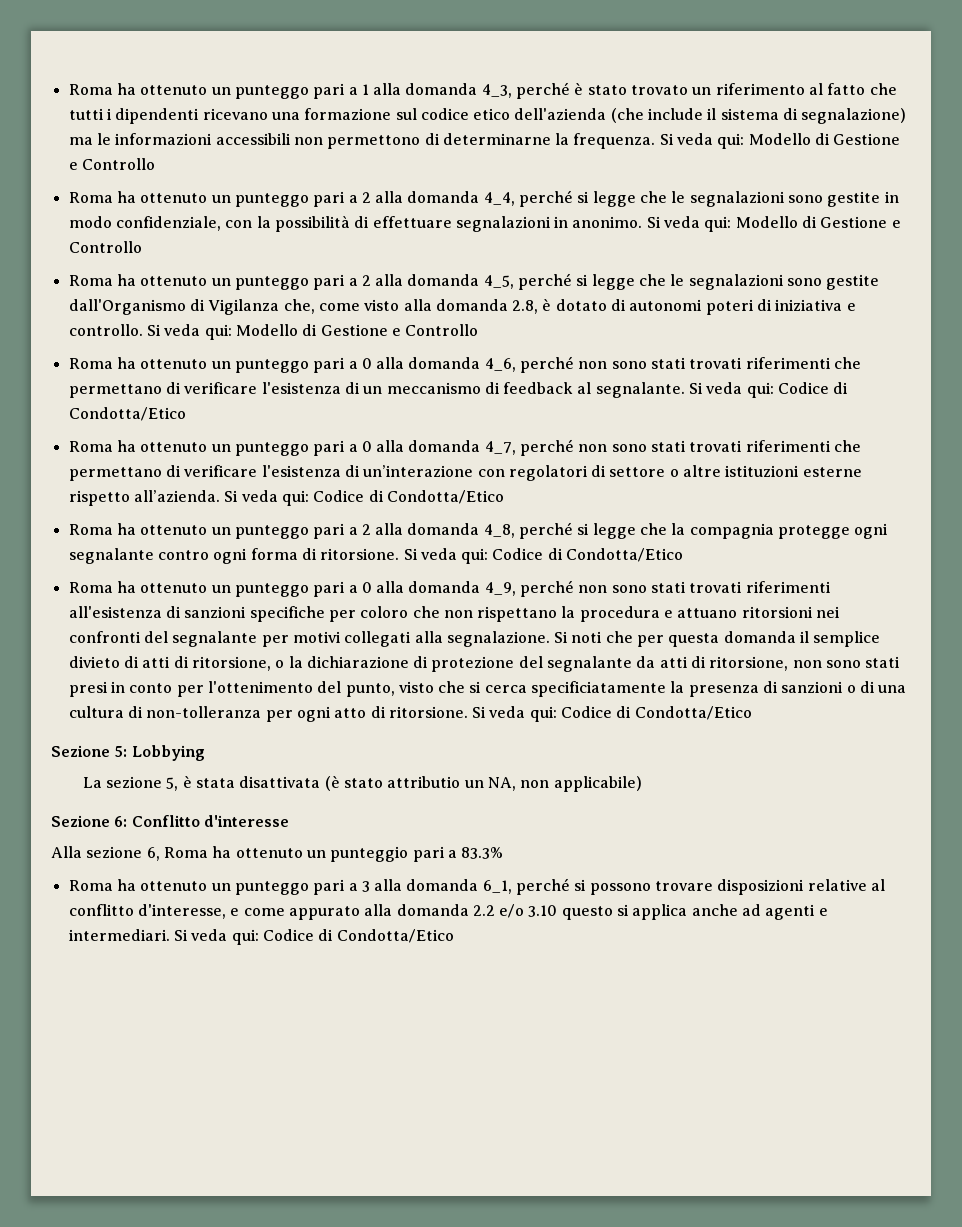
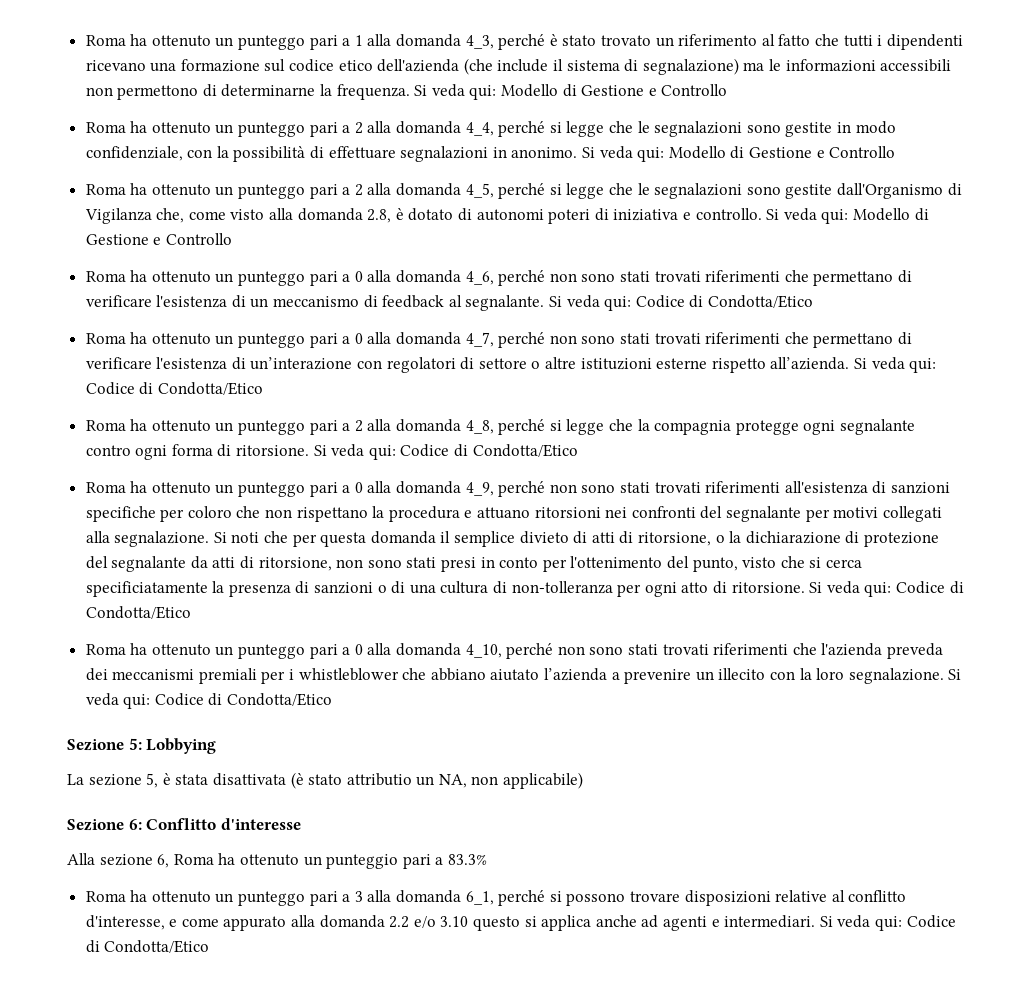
+ Roma ha ottenuto un punteggo pari a 0 alla domanda 4_10, perché non sono stati trovati riferimenti che l'azienda preveda dei meccanismi premiali per i whistleblower che abbiano aiutato l’azienda a prevenire un illecito con la loro segnalazione. Si veda qui: Codice di Condotta/Etico

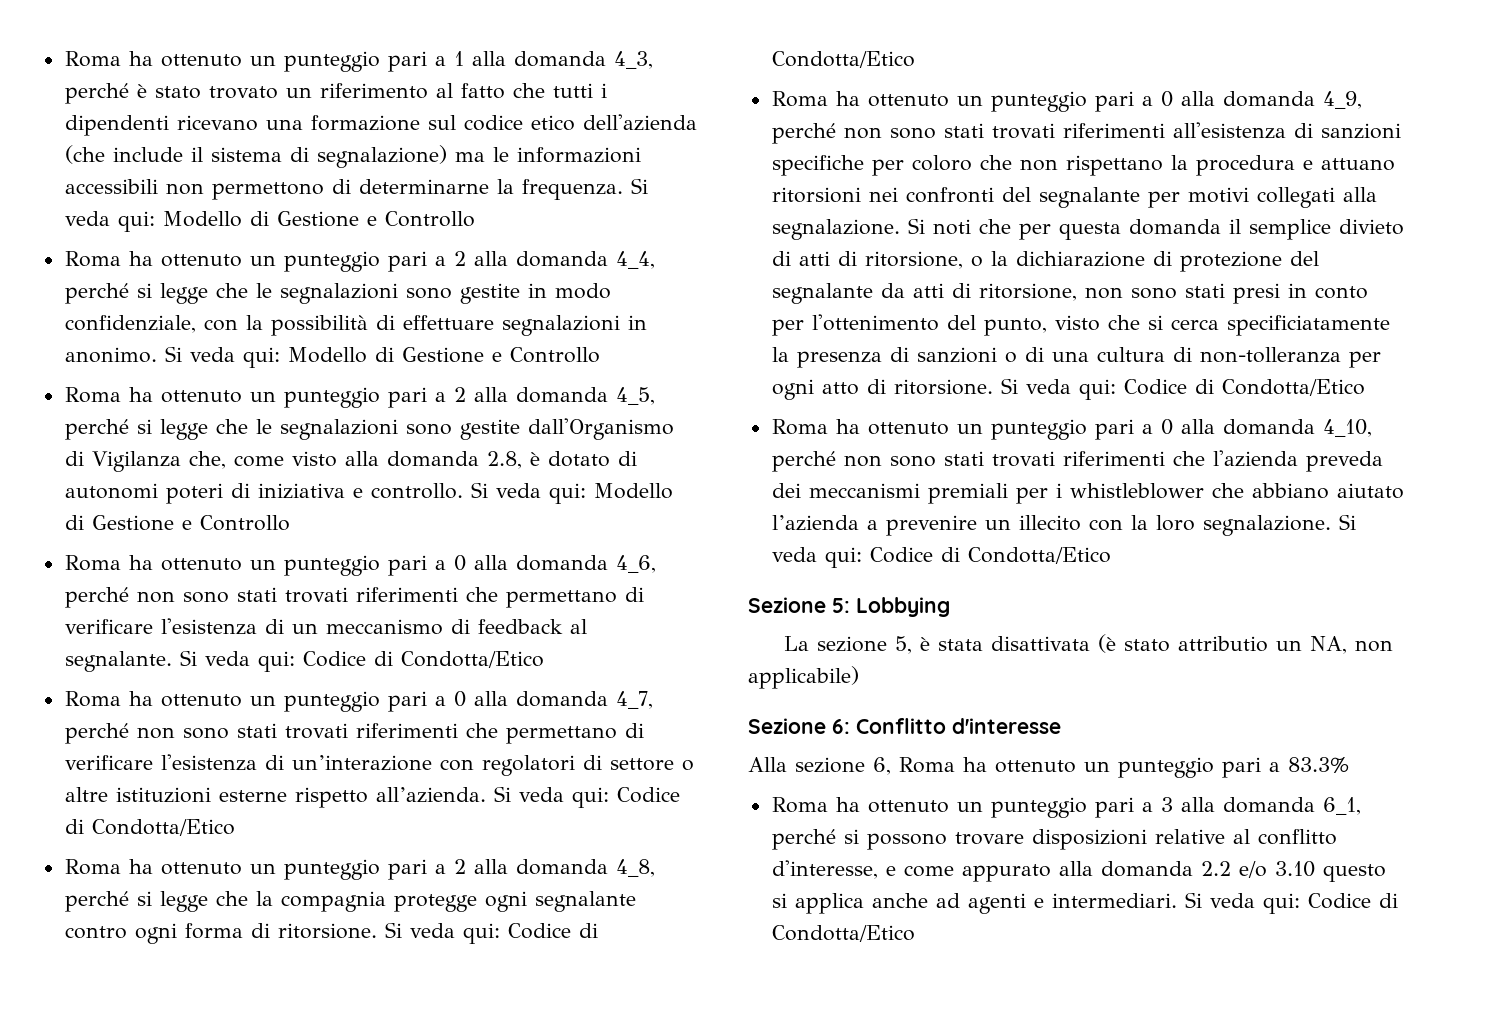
- Roma ha ottenuto un punteggo pari a 1 alla domanda 4_3, perché è stato trovato un riferimento al fatto che tutti i dipendenti ricevano una formazione sul codice etico dell'azienda (che include il sistema di segnalazione) ma le informazioni accessibili non permettono di determinarne la frequenza.
+ Roma ha ottenuto un punteggio pari a 1 alla domanda 4_3, perché è stato trovato un riferimento al fatto che tutti i dipendenti ricevano una formazione sul codice etico dell'azienda (che include il sistema di segnalazione) ma le informazioni accessibili non permettono di determinarne la frequenza.
- Roma ha ottenuto un punteggo pari a 2 alla domanda 4_4, perché si legge che le segnalazioni sono gestite in modo confidenziale, con la possibilità di effettuare segnalazioni in anonimo.
+ Roma ha ottenuto un punteggio pari a 2 alla domanda 4_4, perché si legge che le segnalazioni sono gestite in modo confidenziale, con la possibilità di effettuare segnalazioni in anonimo.
- Roma ha ottenuto un punteggo pari a 2 alla domanda 4_5, perché si legge che le segnalazioni sono gestite dall'Organismo di Vigilanza che, come visto alla domanda 2.8, è dotato di autonomi poteri di iniziativa e controllo.
+ Roma ha ottenuto un punteggio pari a 2 alla domanda 4_5, perché si legge che le segnalazioni sono gestite dall'Organismo di Vigilanza che, come visto alla domanda 2.8, è dotato di autonomi poteri di iniziativa e controllo.
- Roma ha ottenuto un punteggo pari a 0 alla domanda 4_6, perché non sono stati trovati riferimenti che permettano di verificare l'esistenza di un meccanismo di feedback al segnalante.
+ Roma ha ottenuto un punteggio pari a 0 alla domanda 4_6, perché non sono stati trovati riferimenti che permettano di verificare l'esistenza di un meccanismo di feedback al segnalante.
- Roma ha ottenuto un punteggo pari a 0 alla domanda 4_7, perché non sono stati trovati riferimenti che permettano di verificare l'esistenza di un’interazione con regolatori di settore o altre istituzioni esterne rispetto all’azienda.
+ Roma ha ottenuto un punteggio pari a 0 alla domanda 4_7, perché non sono stati trovati riferimenti che permettano di verificare l'esistenza di un’interazione con regolatori di settore o altre istituzioni esterne rispetto all’azienda.
- Roma ha ottenuto un punteggo pari a 2 alla domanda 4_8, perché si legge che la compagnia protegge ogni segnalante contro ogni forma di ritorsione.
+ Roma ha ottenuto un punteggio pari a 2 alla domanda 4_8, perché si legge che la compagnia protegge ogni segnalante contro ogni forma di ritorsione.
- Roma ha ottenuto un punteggo pari a 0 alla domanda 4_9, perché non sono stati trovati riferimenti all'esistenza di sanzioni specifiche per coloro che non rispettano la procedura e attuano ritorsioni nei confronti del segnalante per motivi collegati alla segnalazione.
+ Roma ha ottenuto un punteggio pari a 0 alla domanda 4_9, perché non sono stati trovati riferimenti all'esistenza di sanzioni specifiche per coloro che non rispettano la procedura e attuano ritorsioni nei confronti del segnalante per motivi collegati alla segnalazione.
- Roma ha ottenuto un punteggo pari a 0 alla domanda 4_10, perché non sono stati trovati riferimenti che l'azienda preveda dei meccanismi premiali per i whistleblower che abbiano aiutato l’azienda a prevenire un illecito con la loro segnalazione.
+ Roma ha ottenuto un punteggio pari a 0 alla domanda 4_10, perché non sono stati trovati riferimenti che l'azienda preveda dei meccanismi premiali per i whistleblower che abbiano aiutato l’azienda a prevenire un illecito con la loro segnalazione.
- Roma ha ottenuto un punteggo pari a 3 alla domanda 6_1, perché si possono trovare disposizioni relative al conflitto d'interesse, e come appurato alla domanda 2.2 e/o 3.10 questo si applica anche ad agenti e intermediari.
+ Roma ha ottenuto un punteggio pari a 3 alla domanda 6_1, perché si possono trovare disposizioni relative al conflitto d'interesse, e come appurato alla domanda 2.2 e/o 3.10 questo si applica anche ad agenti e intermediari.

